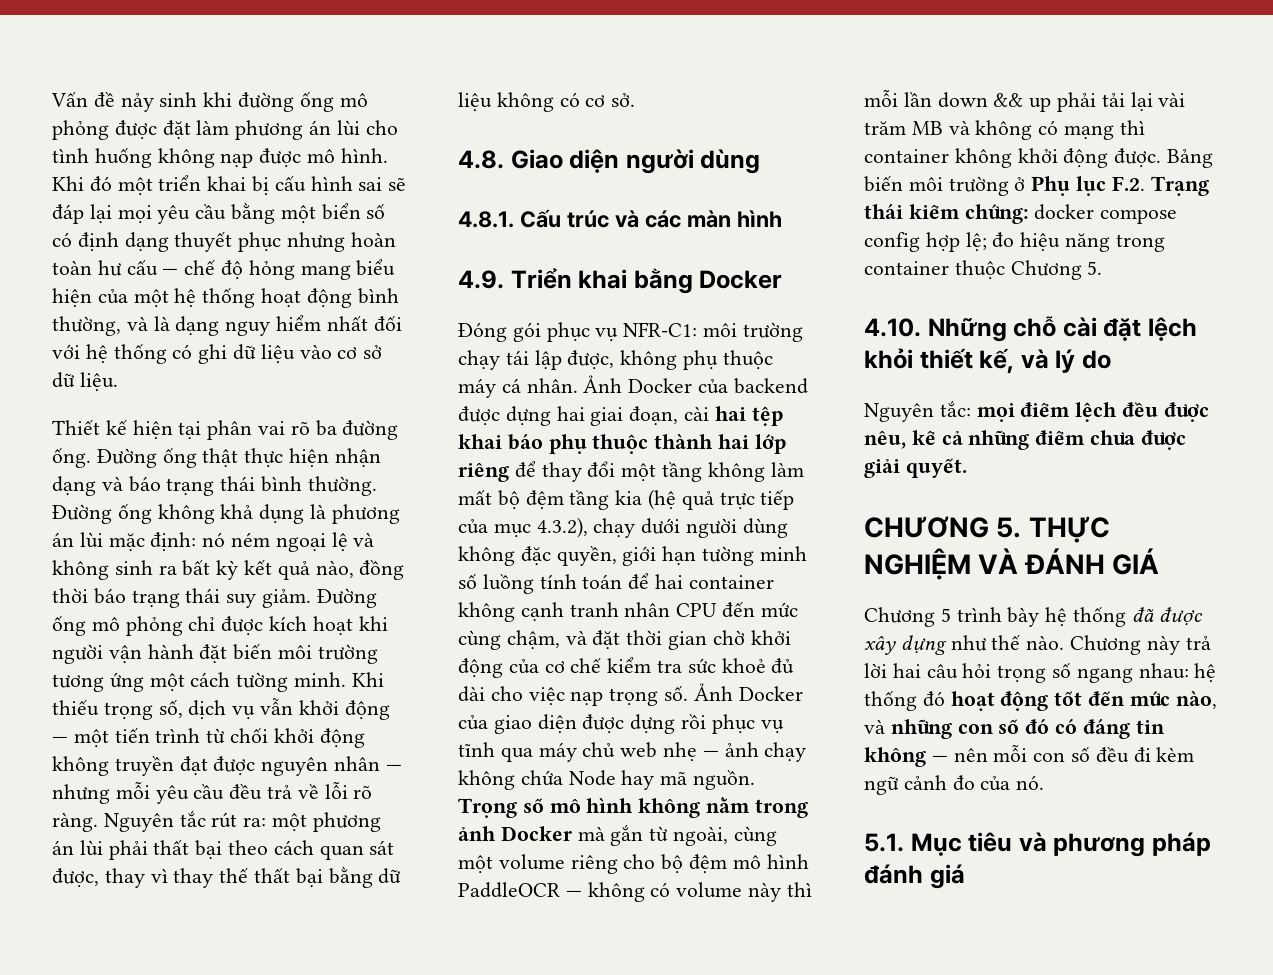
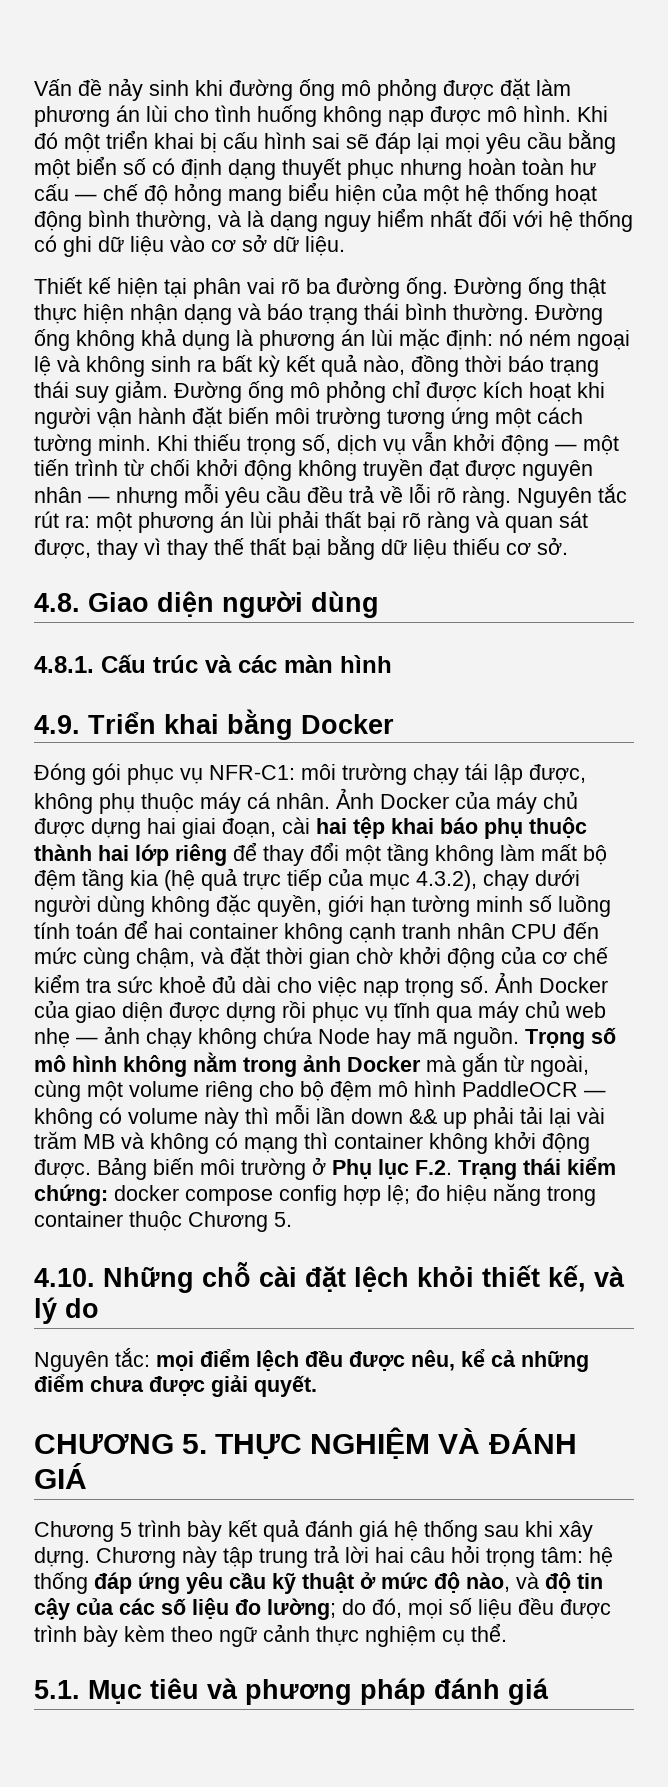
- Nguyên tắc rút ra: một phương án lùi phải thất bại theo cách quan sát được, thay vì thay thế thất bại bằng dữ liệu không có cơ sở.
+ Nguyên tắc rút ra: một phương án lùi phải thất bại rõ ràng và quan sát được, thay vì thay thế thất bại bằng dữ liệu thiếu cơ sở.
- Ảnh Docker của backend được dựng hai giai đoạn, cài hai tệp khai báo phụ thuộc thành hai lớp riêng để thay đổi một tầng không làm mất bộ đệm tầng kia (hệ quả trực tiếp của mục 4.3.2), chạy dưới người dùng không đặc quyền, giới hạn tường minh số luồng tính toán để hai container không cạnh tranh nhân CPU đến mức cùng chậm, và đặt thời gian chờ khởi động của cơ chế kiểm tra sức khoẻ đủ dài cho việc nạp trọng số.
+ Ảnh Docker của máy chủ được dựng hai giai đoạn, cài hai tệp khai báo phụ thuộc thành hai lớp riêng để thay đổi một tầng không làm mất bộ đệm tầng kia (hệ quả trực tiếp của mục 4.3.2), chạy dưới người dùng không đặc quyền, giới hạn tường minh số luồng tính toán để hai container không cạnh tranh nhân CPU đến mức cùng chậm, và đặt thời gian chờ khởi động của cơ chế kiểm tra sức khoẻ đủ dài cho việc nạp trọng số.
- Chương 5 trình bày hệ thống đã được xây dựng như thế nào. Chương này trả lời hai câu hỏi trọng số ngang nhau: hệ thống đó hoạt động tốt đến mức nào, và những con số đó có đáng tin không — nên mỗi con số đều đi kèm ngữ cảnh đo của nó.
+ Chương 5 trình bày kết quả đánh giá hệ thống sau khi xây dựng. Chương này tập trung trả lời hai câu hỏi trọng tâm: hệ thống đáp ứng yêu cầu kỹ thuật ở mức độ nào, và độ tin cậy của các số liệu đo lường; do đó, mọi số liệu đều được trình bày kèm theo ngữ cảnh thực nghiệm cụ thể.

